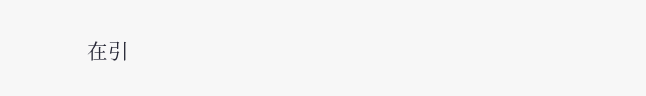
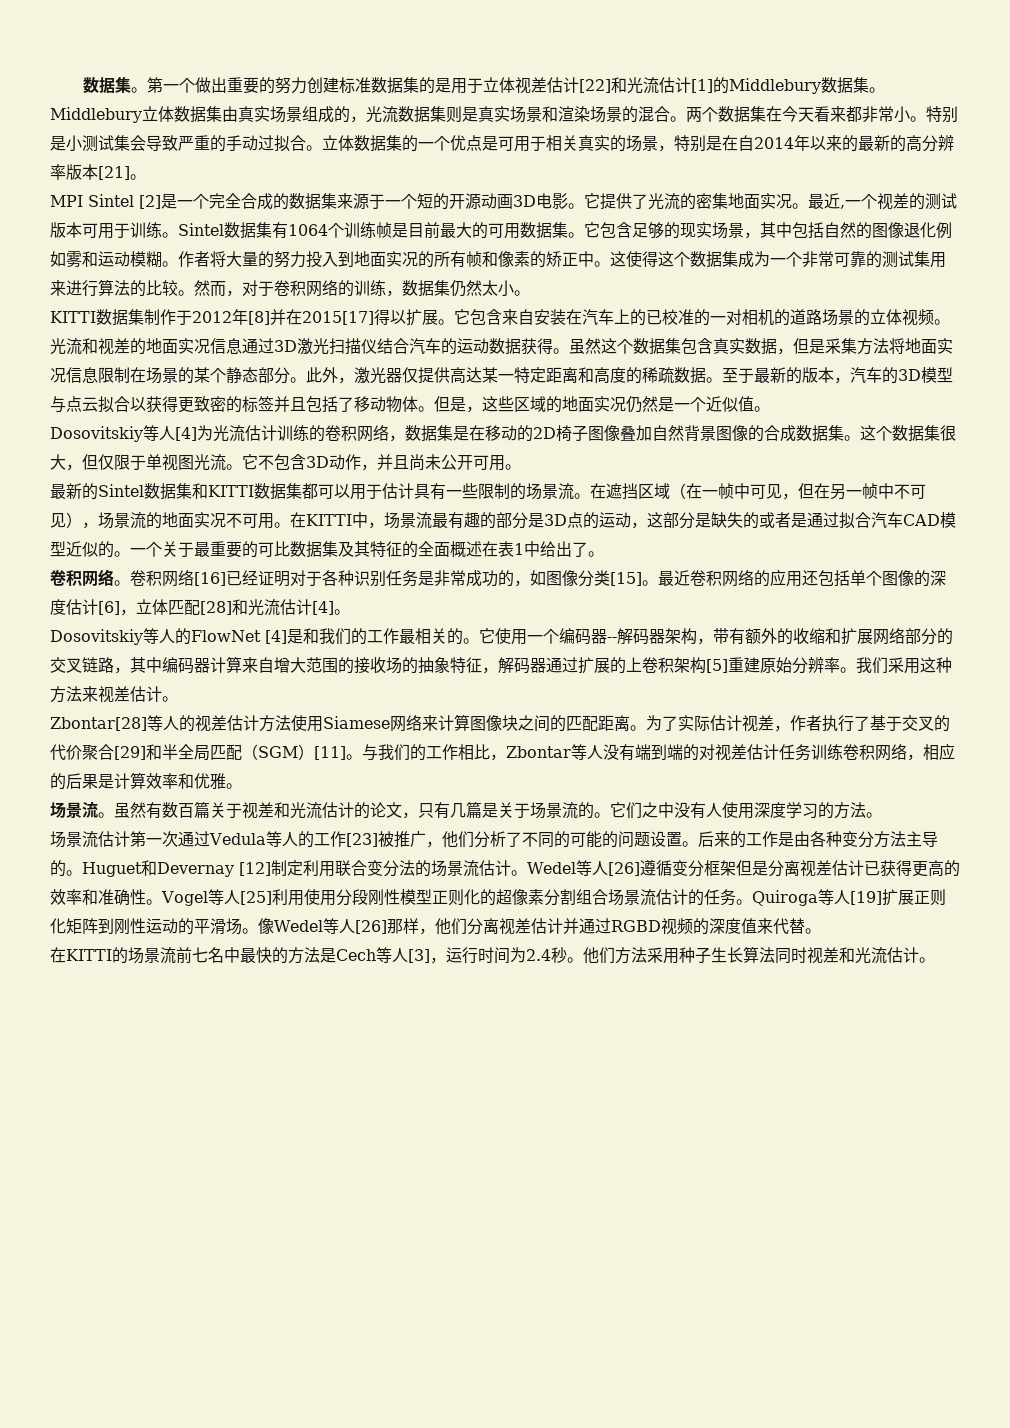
- 在引
+ 数据集。第一个做出重要的努力创建标准数据集的是用于立体视差估计[22]和光流估计[1]的Middlebury数据集。Middlebury立体数据集由真实场景组成的，光流数据集则是真实场景和渲染场景的混合。两个数据集在今天看来都非常小。特别是小测试集会导致严重的手动过拟合。立体数据集的一个优点是可用于相关真实的场景，特别是在自2014年以来的最新的高分辨率版本[21]。
+ MPI Sintel [2]是一个完全合成的数据集来源于一个短的开源动画3D电影。它提供了光流的密集地面实况。最近,一个视差的测试版本可用于训练。Sintel数据集有1064个训练帧是目前最大的可用数据集。它包含足够的现实场景，其中包括自然的图像退化例如雾和运动模糊。作者将大量的努力投入到地面实况的所有帧和像素的矫正中。这使得这个数据集成为一个非常可靠的测试集用来进行算法的比较。然而，对于卷积网络的训练，数据集仍然太小。
+ KITTI数据集制作于2012年[8]并在2015[17]得以扩展。它包含来自安装在汽车上的已校准的一对相机的道路场景的立体视频。光流和视差的地面实况信息通过3D激光扫描仪结合汽车的运动数据获得。虽然这个数据集包含真实数据，但是采集方法将地面实况信息限制在场景的某个静态部分。此外，激光器仅提供高达某一特定距离和高度的稀疏数据。至于最新的版本，汽车的3D模型与点云拟合以获得更致密的标签并且包括了移动物体。但是，这些区域的地面实况仍然是一个近似值。
+ Dosovitskiy等人[4]为光流估计训练的卷积网络，数据集是在移动的2D椅子图像叠加自然背景图像的合成数据集。这个数据集很大，但仅限于单视图光流。它不包含3D动作，并且尚未公开可用。
+ 最新的Sintel数据集和KITTI数据集都可以用于估计具有一些限制的场景流。在遮挡区域（在一帧中可见，但在另一帧中不可见），场景流的地面实况不可用。在KITTI中，场景流最有趣的部分是3D点的运动，这部分是缺失的或者是通过拟合汽车CAD模型近似的。一个关于最重要的可比数据集及其特征的全面概述在表1中给出了。
+ 卷积网络。卷积网络[16]已经证明对于各种识别任务是非常成功的，如图像分类[15]。最近卷积网络的应用还包括单个图像的深度估计[6]，立体匹配[28]和光流估计[4]。
+ Dosovitskiy等人的FlowNet [4]是和我们的工作最相关的。它使用一个编码器--解码器架构，带有额外的收缩和扩展网络部分的交叉链路，其中编码器计算来自增大范围的接收场的抽象特征，解码器通过扩展的上卷积架构[5]重建原始分辨率。我们采用这种方法来视差估计。
+ Zbontar[28]等人的视差估计方法使用Siamese网络来计算图像块之间的匹配距离。为了实际估计视差，作者执行了基于交叉的代价聚合[29]和半全局匹配（SGM）[11]。与我们的工作相比，Zbontar等人没有端到端的对视差估计任务训练卷积网络，相应的后果是计算效率和优雅。
+ 场景流。虽然有数百篇关于视差和光流估计的论文，只有几篇是关于场景流的。它们之中没有人使用深度学习的方法。
+ 场景流估计第一次通过Vedula等人的工作[23]被推广，他们分析了不同的可能的问题设置。后来的工作是由各种变分方法主导的。Huguet和Devernay [12]制定利用联合变分法的场景流估计。Wedel等人[26]遵循变分框架但是分离视差估计已获得更高的效率和准确性。Vogel等人[25]利用使用分段刚性模型正则化的超像素分割组合场景流估计的任务。Quiroga等人[19]扩展正则化矩阵到刚性运动的平滑场。像Wedel等人[26]那样，他们分离视差估计并通过RGBD视频的深度值来代替。
+ 在KITTI的场景流前七名中最快的方法是Cech等人[3]，运行时间为2.4秒。他们方法采用种子生长算法同时视差和光流估计。

